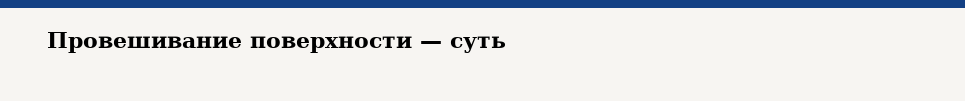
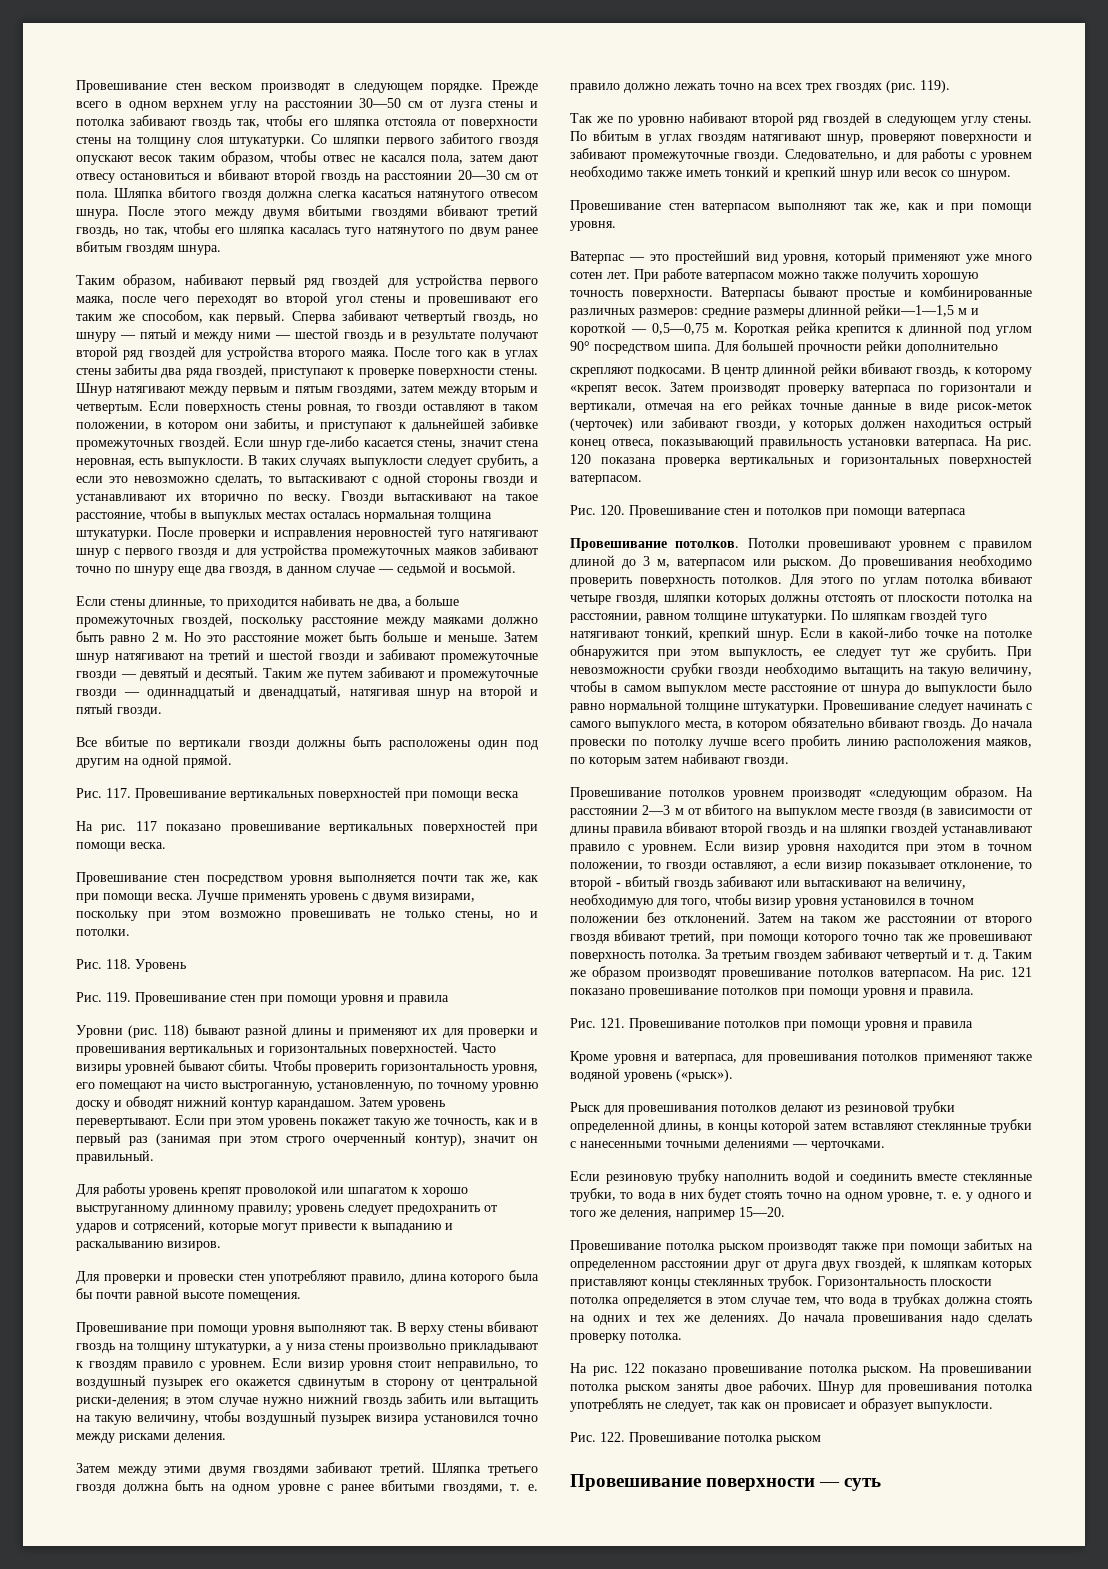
+ Провешивание стен веском производят в следующем порядке. Прежде всего в одном верхнем углу на расстоянии 30—50 см от лузга стены и потолка забивают гвоздь так, чтобы его шляпка отстояла от поверхности стены на толщину слоя штукатурки. Со шляпки первого забитого гвоздя опускают весок таким образом, чтобы отвес не касался пола, затем дают отвесу остановиться и вбивают второй гвоздь на расстоянии 20—30 см от пола. Шляпка вбитого гвоздя должна слегка касаться натянутого отвесом шнура. После этого между двумя вбитыми гвоздями вбивают третий гвоздь, но так, чтобы его шляпка касалась туго натянутого по двум ранее вбитым гвоздям шнура.
+ Таким образом, набивают первый ряд гвоздей для устройства первого маяка, после чего переходят во второй угол стены и провешивают его таким же способом, как первый. Сперва забивают четвертый гвоздь, но шнуру — пятый и между ними — шестой гвоздь и в результате получают второй ряд гвоздей для устройства второго маяка. После того как в углах стены забиты два ряда гвоздей, приступают к проверке поверхности стены. Шнур натягивают между первым и пятым гвоздями, затем между вторым и четвертым. Если поверхность стены ровная, то гвозди оставляют в таком положении, в котором они забиты, и приступают к дальнейшей забивке промежуточных гвоздей. Если шнур где-либо касается стены, значит стена неровная, есть выпуклости. В таких случаях выпуклости следует срубить, а если это невозможно сделать, то вытаскивают с одной стороны гвозди и устанавливают их вторично по веску. Гвозди вытаскивают на такое расстояние, чтобы в выпуклых местах осталась нормальная толщина штукатурки. После проверки и исправления неровностей туго натягивают шнур с первого гвоздя и для устройства промежуточных маяков забивают точно по шнуру еще два гвоздя, в данном случае — седьмой и восьмой.
+ Если стены длинные, то приходится набивать не два, а больше промежуточных гвоздей, поскольку расстояние между маяками должно быть равно 2 м. Но это расстояние может быть больше и меньше. Затем шнур натягивают на третий и шестой гвозди и забивают промежуточные гвозди — девятый и десятый. Таким же путем забивают и промежуточные гвозди — одиннадцатый и двенадцатый, натягивая шнур на второй и пятый гвозди.
+ Все вбитые по вертикали гвозди должны быть расположены один под другим на одной прямой.
+ Рис. 117. Провешивание вертикальных поверхностей при помощи веска
+ На рис. 117 показано провешивание вертикальных поверхностей при помощи веска.
+ Провешивание стен посредством уровня выполняется почти так же, как при помощи веска. Лучше применять уровень с двумя визирами, поскольку при этом возможно провешивать не только стены, но и потолки.
+ Рис. 118. Уровень
+ Рис. 119. Провешивание стен при помощи уровня и правила
+ Уровни (рис. 118) бывают разной длины и применяют их для проверки и провешивания вертикальных и горизонтальных поверхностей. Часто визиры уровней бывают сбиты. Чтобы проверить горизонтальность уровня, его помещают на чисто выстроганную, установленную, по точному уровню доску и обводят нижний контур карандашом. Затем уровень перевертывают. Если при этом уровень покажет такую же точность, как и в первый раз (занимая при этом строго очерченный контур), значит он правильный.
+ Для работы уровень крепят проволокой или шпагатом к хорошо выструганному длинному правилу; уровень следует предохранить от ударов и сотрясений, которые могут привести к выпаданию и раскалыванию визиров.
+ Для проверки и провески стен употребляют правило, длина которого была бы почти равной высоте помещения.
+ Провешивание при помощи уровня выполняют так. В верху стены вбивают гвоздь на толщину штукатурки, а у низа стены произвольно прикладывают к гвоздям правило с уровнем. Если визир уровня стоит неправильно, то воздушный пузырек его окажется сдвинутым в сторону от центральной риски-деления; в этом случае нужно нижний гвоздь забить или вытащить на такую величину, чтобы воздушный пузырек визира установился точно между рисками деления.
+ Затем между этими двумя гвоздями забивают третий. Шляпка третьего гвоздя должна быть на одном уровне с ранее вбитыми гвоздями, т. е. правило должно лежать точно на всех трех гвоздях (рис. 119).
+ Так же по уровню набивают второй ряд гвоздей в следующем углу стены. По вбитым в углах гвоздям натягивают шнур, проверяют поверхности и забивают промежуточные гвозди. Следовательно, и для работы с уровнем необходимо также иметь тонкий и крепкий шнур или весок со шнуром.
+ Провешивание стен ватерпасом выполняют так же, как и при помощи уровня.
+ Ватерпас — это простейший вид уровня, который применяют уже много сотен лет. При работе ватерпасом можно также получить хорошую точность поверхности. Ватерпасы бывают простые и комбинированные различных размеров: средние размеры длинной рейки—1—1,5 м и короткой — 0,5—0,75 м. Короткая рейка крепится к длинной под углом 90° посредством шипа. Для большей прочности рейки дополнительно
+ скрепляют подкосами. В центр длинной рейки вбивают гвоздь, к которому «крепят весок. Затем производят проверку ватерпаса по горизонтали и вертикали, отмечая на его рейках точные данные в виде рисок-меток (черточек) или забивают гвозди, у которых должен находиться острый конец отвеса, показывающий правильность установки ватерпаса. На рис. 120 показана проверка вертикальных и горизонтальных поверхностей ватерпасом.
+ Рис. 120. Провешивание стен и потолков при помощи ватерпаса
+ Провешивание потолков. Потолки провешивают уровнем с правилом длиной до 3 м, ватерпасом или рыском. До провешивания необходимо проверить поверхность потолков. Для этого по углам потолка вбивают четыре гвоздя, шляпки которых должны отстоять от плоскости потолка на расстоянии, равном толщине штукатурки. По шляпкам гвоздей туго натягивают тонкий, крепкий шнур. Если в какой-либо точке на потолке обнаружится при этом выпуклость, ее следует тут же срубить. При невозможности срубки гвозди необходимо вытащить на такую величину, чтобы в самом выпуклом месте расстояние от шнура до выпуклости было равно нормальной толщине штукатурки. Провешивание следует начинать с самого выпуклого места, в котором обязательно вбивают гвоздь. До начала провески по потолку лучше всего пробить линию расположения маяков, по которым затем набивают гвозди.
+ Провешивание потолков уровнем производят «следующим образом. На расстоянии 2—3 м от вбитого на выпуклом месте гвоздя (в зависимости от длины правила вбивают второй гвоздь и на шляпки гвоздей устанавливают правило с уровнем. Если визир уровня находится при этом в точном положении, то гвозди оставляют, а если визир показывает отклонение, то второй - вбитый гвоздь забивают или вытаскивают на величину, необходимую для того, чтобы визир уровня установился в точном положении без отклонений. Затем на таком же расстоянии от второго гвоздя вбивают третий, при помощи которого точно так же провешивают поверхность потолка. За третьим гвоздем забивают четвертый и т. д. Таким же образом производят провешивание потолков ватерпасом. На рис. 121 показано провешивание потолков при помощи уровня и правила.
+ Рис. 121. Провешивание потолков при помощи уровня и правила
+ Кроме уровня и ватерпаса, для провешивания потолков применяют также водяной уровень («рыск»).
+ Рыск для провешивания потолков делают из резиновой трубки определенной длины, в концы которой затем вставляют стеклянные трубки с нанесенными точными делениями — черточками.
+ Если резиновую трубку наполнить водой и соединить вместе стеклянные трубки, то вода в них будет стоять точно на одном уровне, т. е. у одного и того же деления, например 15—20.
+ Провешивание потолка рыском производят также при помощи забитых на определенном расстоянии друг от друга двух гвоздей, к шляпкам которых приставляют концы стеклянных трубок. Горизонтальность плоскости потолка определяется в этом случае тем, что вода в трубках должна стоять на одних и тех же делениях. До начала провешивания надо сделать проверку потолка.
+ На рис. 122 показано провешивание потолка рыском. На провешивании потолка рыском заняты двое рабочих. Шнур для провешивания потолка употреблять не следует, так как он провисает и образует выпуклости.
+ Рис. 122. Провешивание потолка рыском

